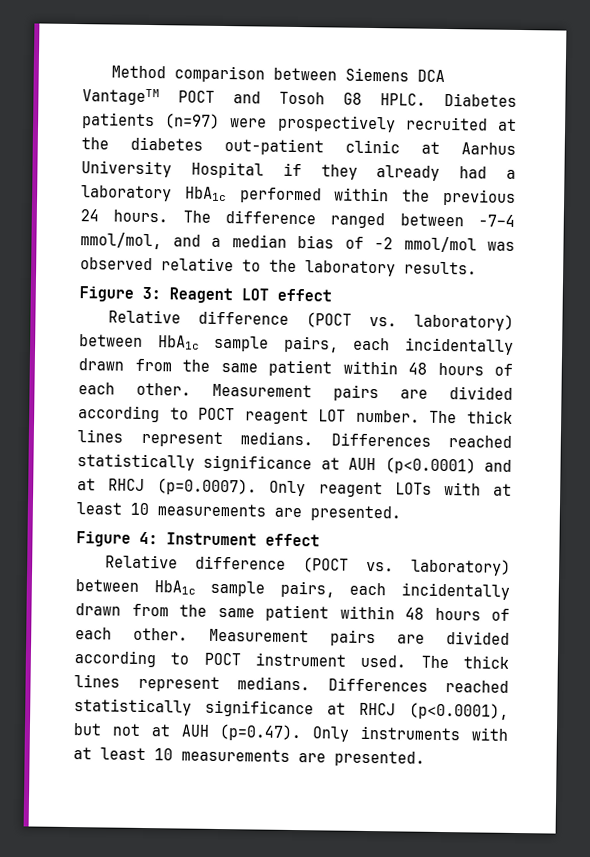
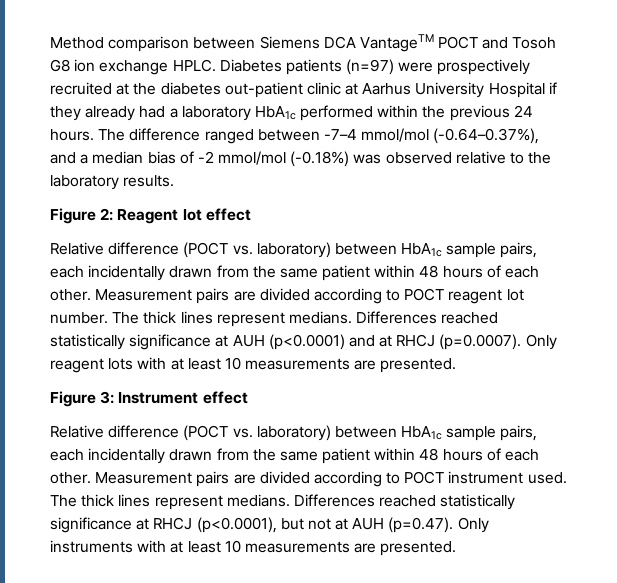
- Method comparison between Siemens DCA VantageTM POCT and Tosoh G8 HPLC.
+ Method comparison between Siemens DCA VantageTM POCT and Tosoh G8 ion exchange HPLC.
- The difference ranged between -7–4 mmol/mol, and a median bias of -2 mmol/mol was observed relative to the laboratory results.
+ The difference ranged between -7–4 mmol/mol (-0.64–0.37%), and a median bias of -2 mmol/mol (-0.18%) was observed relative to the laboratory results.
- Figure 3: Reagent LOT effect
+ Figure 2: Reagent lot effect
- Measurement pairs are divided according to POCT reagent LOT number.
+ Measurement pairs are divided according to POCT reagent lot number.
- Differences reached statistically significance at AUH (p<0.0001) and at RHCJ (p=0.0007). Only reagent LOTs with at least 10 measurements are presented.
+ Differences reached statistically significance at AUH (p<0.0001) and at RHCJ (p=0.0007). Only reagent lots with at least 10 measurements are presented.
- Figure 4: Instrument effect
+ Figure 3: Instrument effect

